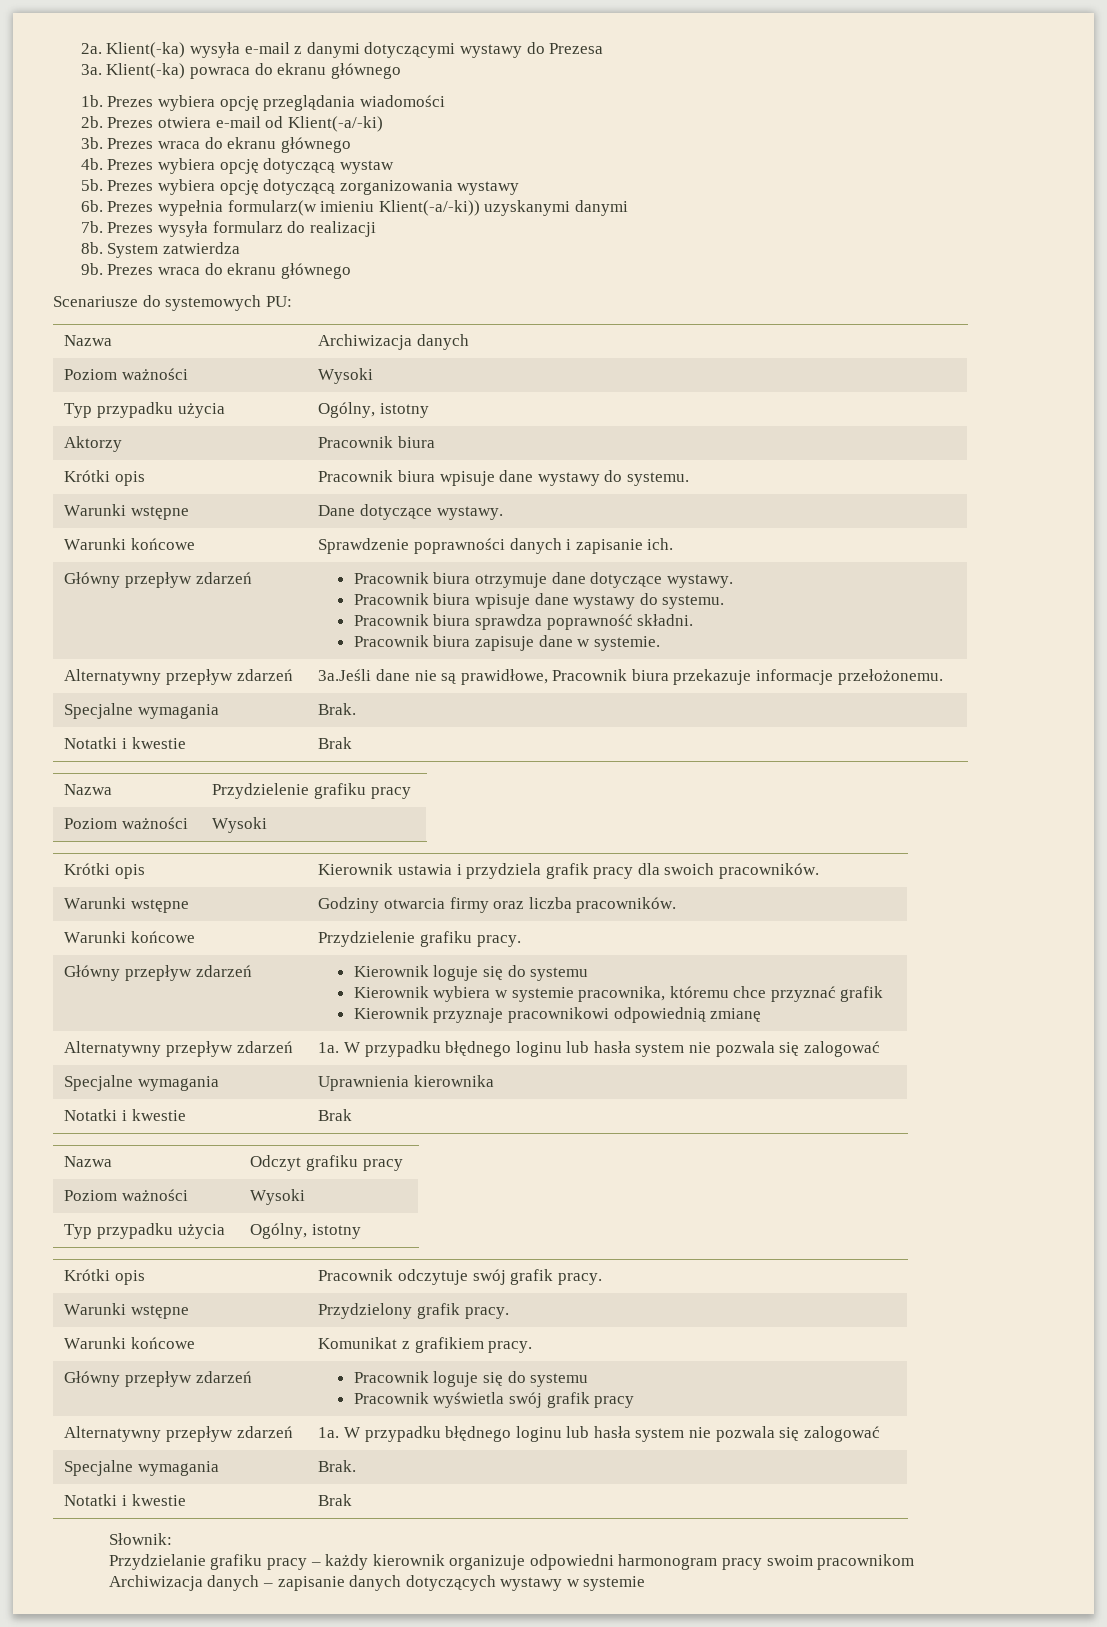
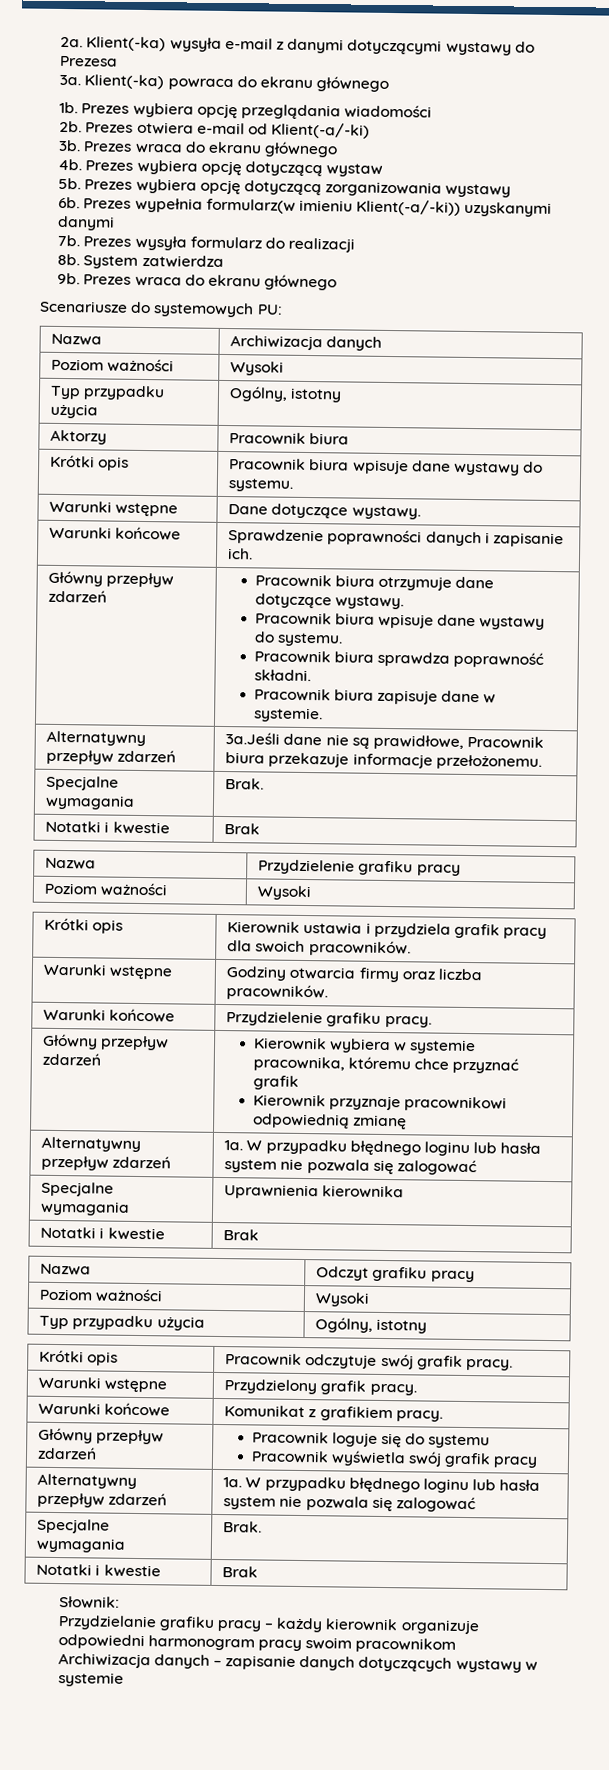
- Główny przepływ zdarzeń | Kierownik loguje się do systemu
- Kierownik wybiera w systemie pracownika, któremu chce przyznać grafik
+ Główny przepływ zdarzeń | Kierownik wybiera w systemie pracownika, któremu chce przyznać grafik

